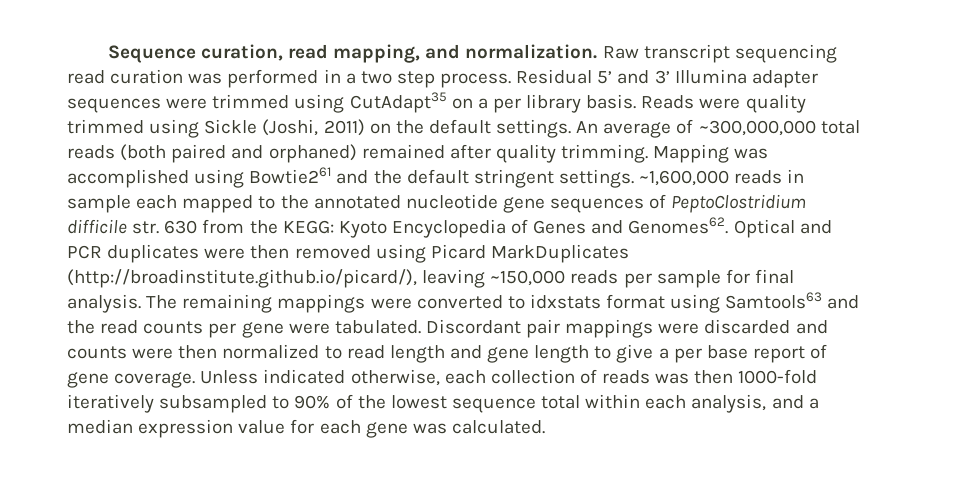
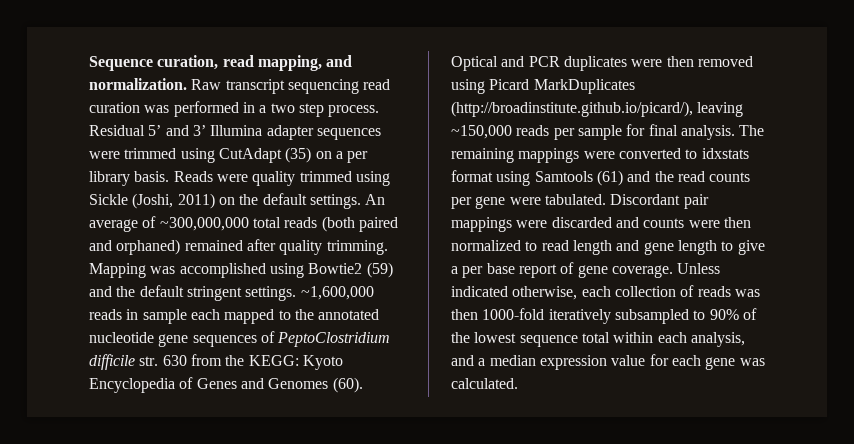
- Residual 5’ and 3’ Illumina adapter sequences were trimmed using CutAdapt35 on a per library basis.
+ Residual 5’ and 3’ Illumina adapter sequences were trimmed using CutAdapt (35) on a per library basis.
- Mapping was accomplished using Bowtie261 and the default stringent settings.
+ Mapping was accomplished using Bowtie2 (59) and the default stringent settings.
- ~1,600,000 reads in sample each mapped to the annotated nucleotide gene sequences of PeptoClostridium difficile str. 630 from the KEGG: Kyoto Encyclopedia of Genes and Genomes62.
+ ~1,600,000 reads in sample each mapped to the annotated nucleotide gene sequences of PeptoClostridium difficile str. 630 from the KEGG: Kyoto Encyclopedia of Genes and Genomes (60).
- The remaining mappings were converted to idxstats format using Samtools63 and the read counts per gene were tabulated.
+ The remaining mappings were converted to idxstats format using Samtools (61) and the read counts per gene were tabulated.

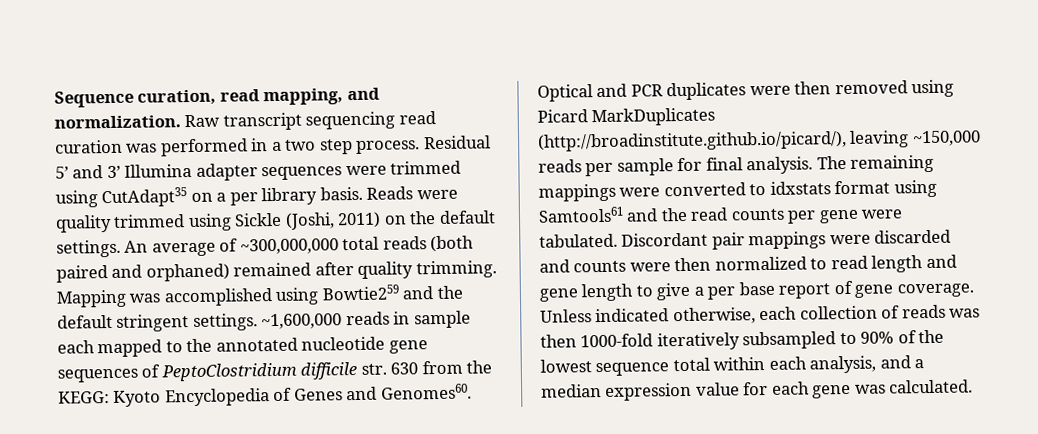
- Residual 5’ and 3’ Illumina adapter sequences were trimmed using CutAdapt (35) on a per library basis.
+ Residual 5’ and 3’ Illumina adapter sequences were trimmed using CutAdapt35 on a per library basis.
- Mapping was accomplished using Bowtie2 (59) and the default stringent settings.
+ Mapping was accomplished using Bowtie259 and the default stringent settings.
- ~1,600,000 reads in sample each mapped to the annotated nucleotide gene sequences of PeptoClostridium difficile str. 630 from the KEGG: Kyoto Encyclopedia of Genes and Genomes (60).
+ ~1,600,000 reads in sample each mapped to the annotated nucleotide gene sequences of PeptoClostridium difficile str. 630 from the KEGG: Kyoto Encyclopedia of Genes and Genomes60.
- The remaining mappings were converted to idxstats format using Samtools (61) and the read counts per gene were tabulated.
+ The remaining mappings were converted to idxstats format using Samtools61 and the read counts per gene were tabulated.

